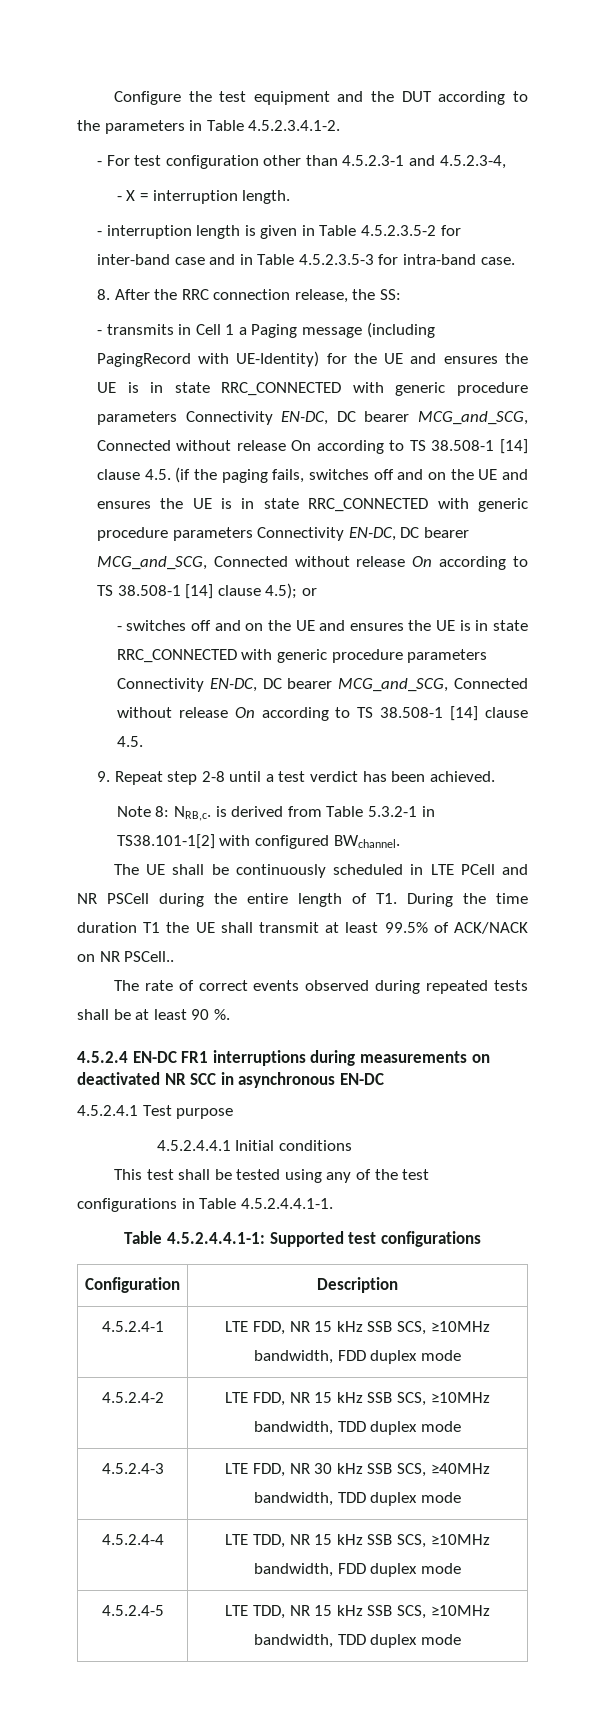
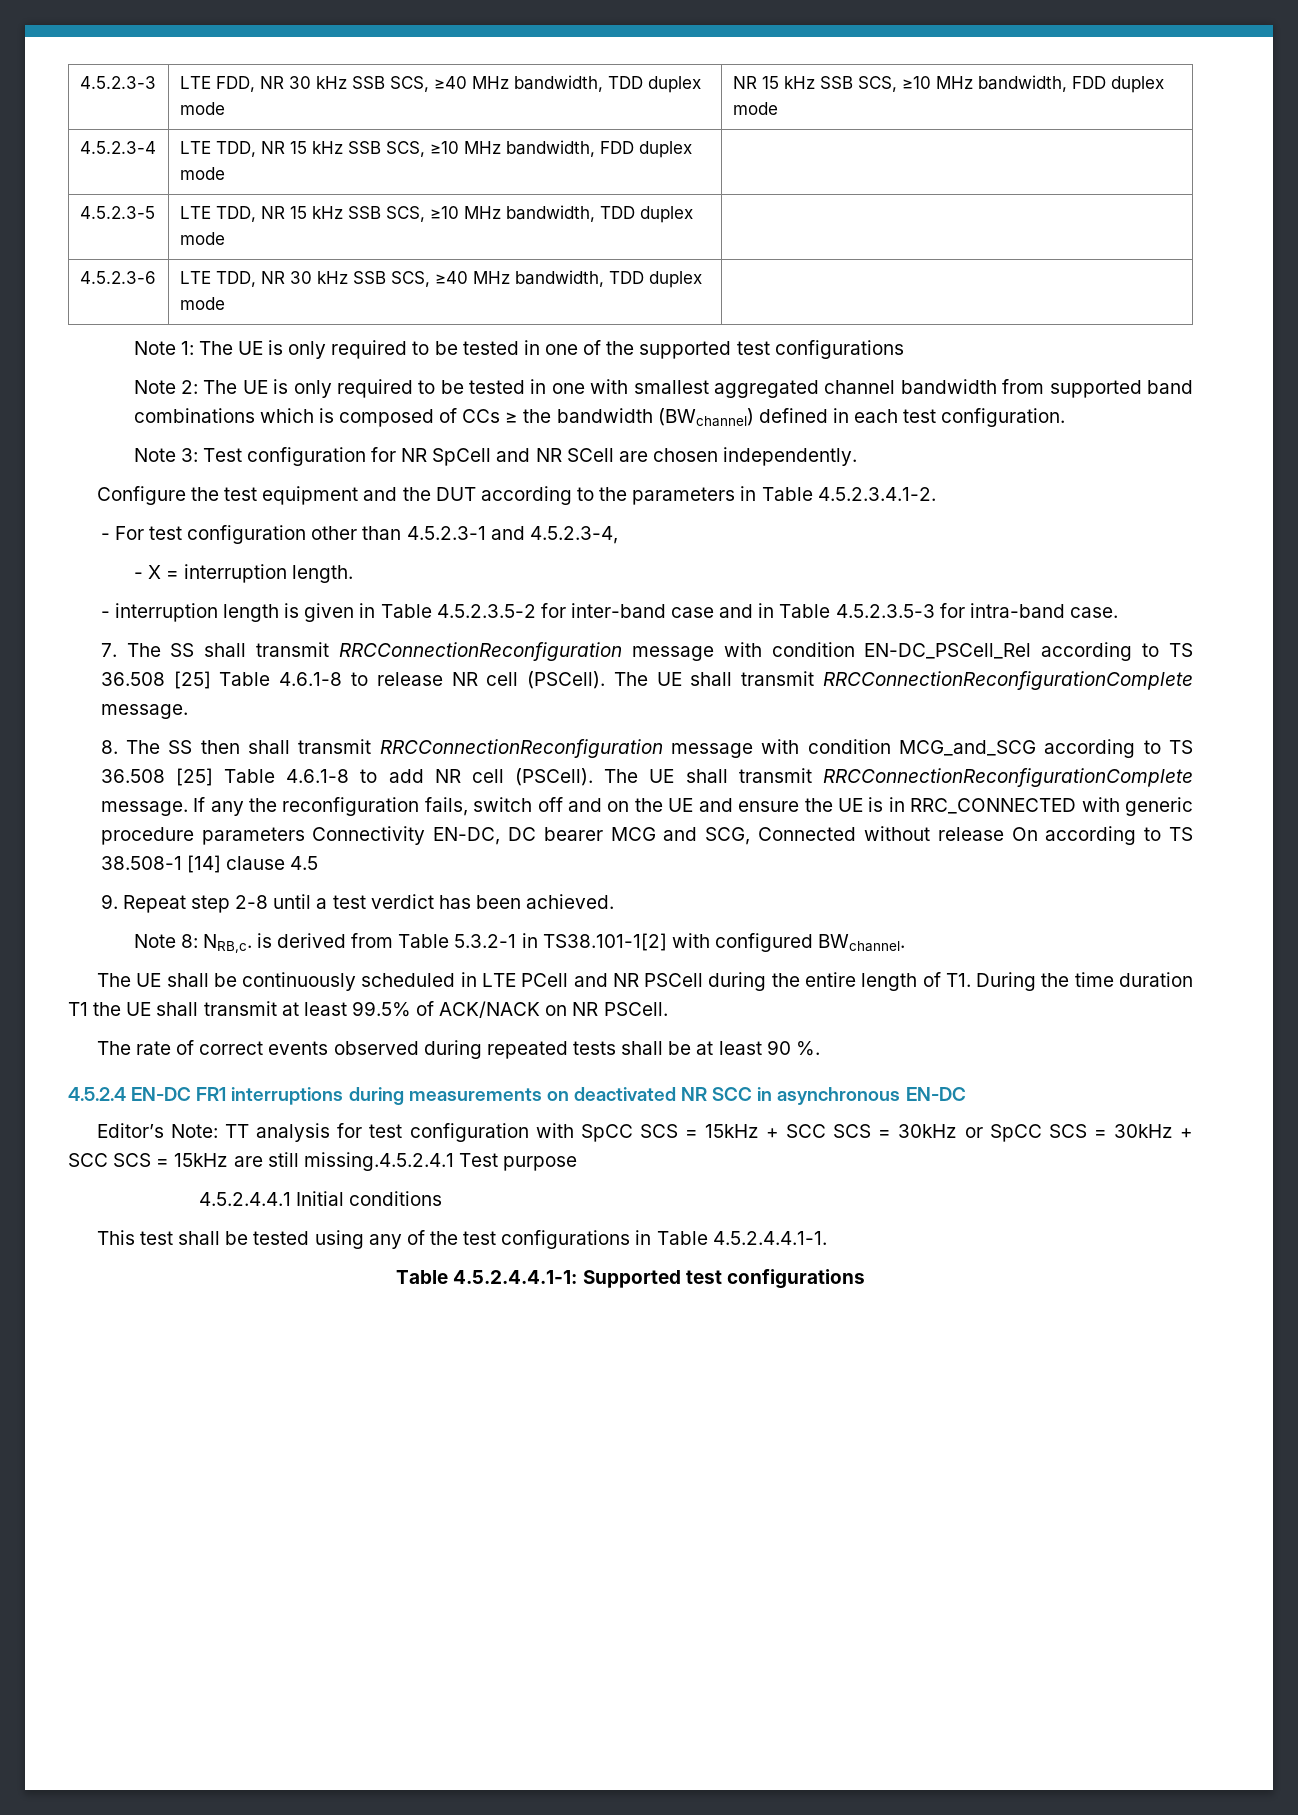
+ 4.5.2.3-3 | LTE FDD, NR 30 kHz SSB SCS, ≥40 MHz bandwidth, TDD duplex mode | NR 15 kHz SSB SCS, ≥10 MHz bandwidth, FDD duplex mode
+ 4.5.2.3-4 | LTE TDD, NR 15 kHz SSB SCS, ≥10 MHz bandwidth, FDD duplex mode |
+ 4.5.2.3-5 | LTE TDD, NR 15 kHz SSB SCS, ≥10 MHz bandwidth, TDD duplex mode |
+ 4.5.2.3-6 | LTE TDD, NR 30 kHz SSB SCS, ≥40 MHz bandwidth, TDD duplex mode |
+ Note 1: The UE is only required to be tested in one of the supported test configurations
+ Note 2: The UE is only required to be tested in one with smallest aggregated channel bandwidth from supported band combinations which is composed of CCs ≥ the bandwidth (BWchannel) defined in each test configuration.
+ Note 3: Test configuration for NR SpCell and NR SCell are chosen independently.
- 8. After the RRC connection release, the SS:
- - transmits in Cell 1 a Paging message (including PagingRecord with UE-Identity) for the UE and ensures the UE is in state RRC_CONNECTED with generic procedure parameters Connectivity EN-DC, DC bearer MCG_and_SCG, Connected without release On according to TS 38.508-1 [14] clause 4.5. (if the paging fails, switches off and on the UE and ensures the UE is in state RRC_CONNECTED with generic procedure parameters Connectivity EN-DC, DC bearer MCG_and_SCG, Connected without release On according to TS 38.508-1 [14] clause 4.5); or
- - switches off and on the UE and ensures the UE is in state RRC_CONNECTED with generic procedure parameters Connectivity EN-DC, DC bearer MCG_and_SCG, Connected without release On according to TS 38.508-1 [14] clause 4.5.
+ 7. The SS shall transmit RRCConnectionReconfiguration message with condition EN-DC_PSCell_Rel according to TS 36.508 [25] Table 4.6.1-8 to release NR cell (PSCell). The UE shall transmit RRCConnectionReconfigurationComplete message.
+ 8. The SS then shall transmit RRCConnectionReconfiguration message with condition MCG_and_SCG according to TS 36.508 [25] Table 4.6.1-8 to add NR cell (PSCell). The UE shall transmit RRCConnectionReconfigurationComplete message. If any the reconfiguration fails, switch off and on the UE and ensure the UE is in RRC_CONNECTED with generic procedure parameters Connectivity EN-DC, DC bearer MCG and SCG, Connected without release On according to TS 38.508-1 [14] clause 4.5
- The UE shall be continuously scheduled in LTE PCell and NR PSCell during the entire length of T1. During the time duration T1 the UE shall transmit at least 99.5% of ACK/NACK on NR PSCell..
+ The UE shall be continuously scheduled in LTE PCell and NR PSCell during the entire length of T1. During the time duration T1 the UE shall transmit at least 99.5% of ACK/NACK on NR PSCell.
- 4.5.2.4.1 Test purpose
+ Editor’s Note: TT analysis for test configuration with SpCC SCS = 15kHz + SCC SCS = 30kHz or SpCC SCS = 30kHz + SCC SCS = 15kHz are still missing.4.5.2.4.1 Test purpose
- Configuration | Description
- 4.5.2.4-1 | LTE FDD, NR 15 kHz SSB SCS, ≥10MHz bandwidth, FDD duplex mode
- 4.5.2.4-2 | LTE FDD, NR 15 kHz SSB SCS, ≥10MHz bandwidth, TDD duplex mode
- 4.5.2.4-3 | LTE FDD, NR 30 kHz SSB SCS, ≥40MHz bandwidth, TDD duplex mode
- 4.5.2.4-4 | LTE TDD, NR 15 kHz SSB SCS, ≥10MHz bandwidth, FDD duplex mode
- 4.5.2.4-5 | LTE TDD, NR 15 kHz SSB SCS, ≥10MHz bandwidth, TDD duplex mode

